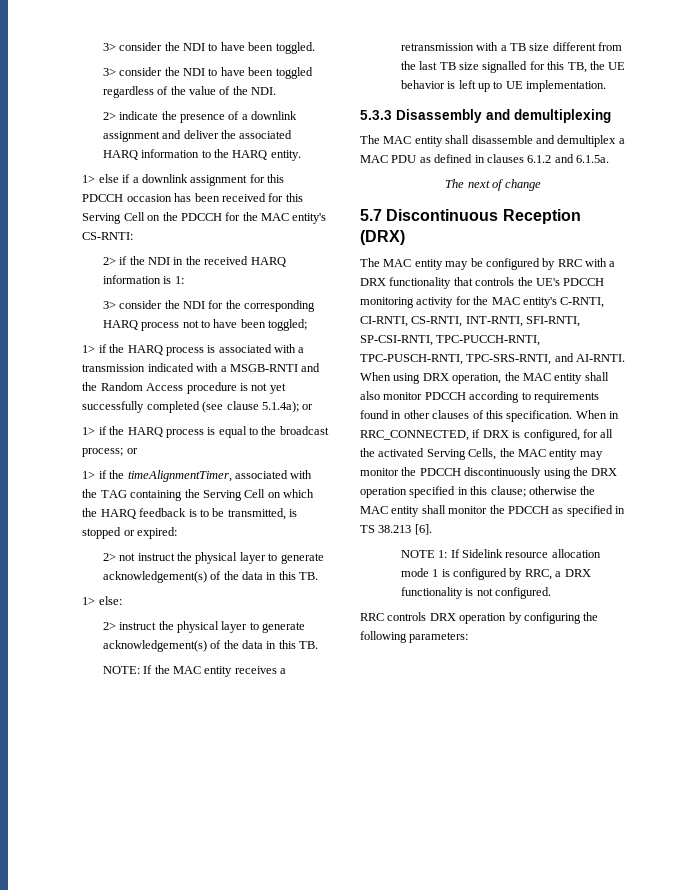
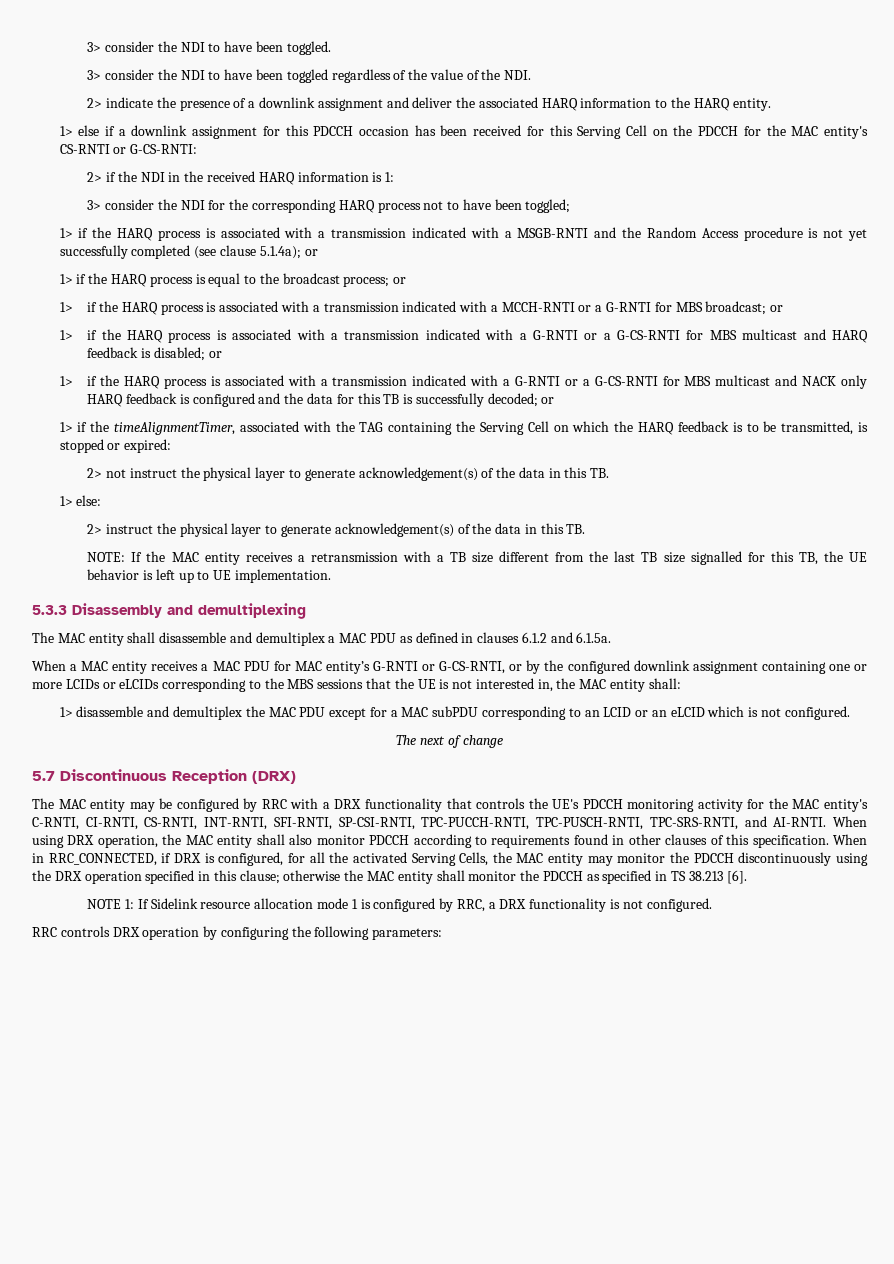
- 1> else if a downlink assignment for this PDCCH occasion has been received for this Serving Cell on the PDCCH for the MAC entity's CS-RNTI:
+ 1> else if a downlink assignment for this PDCCH occasion has been received for this Serving Cell on the PDCCH for the MAC entity's CS-RNTI or G-CS-RNTI:
+ 1> if the HARQ process is associated with a transmission indicated with a MCCH-RNTI or a G-RNTI for MBS broadcast; or
+ 1> if the HARQ process is associated with a transmission indicated with a G-RNTI or a G-CS-RNTI for MBS multicast and HARQ feedback is disabled; or
+ 1> if the HARQ process is associated with a transmission indicated with a G-RNTI or a G-CS-RNTI for MBS multicast and NACK only HARQ feedback is configured and the data for this TB is successfully decoded; or
+ When a MAC entity receives a MAC PDU for MAC entity’s G-RNTI or G-CS-RNTI, or by the configured downlink assignment containing one or more LCIDs or eLCIDs corresponding to the MBS sessions that the UE is not interested in, the MAC entity shall:
+ 1> disassemble and demultiplex the MAC PDU except for a MAC subPDU corresponding to an LCID or an eLCID which is not configured.

